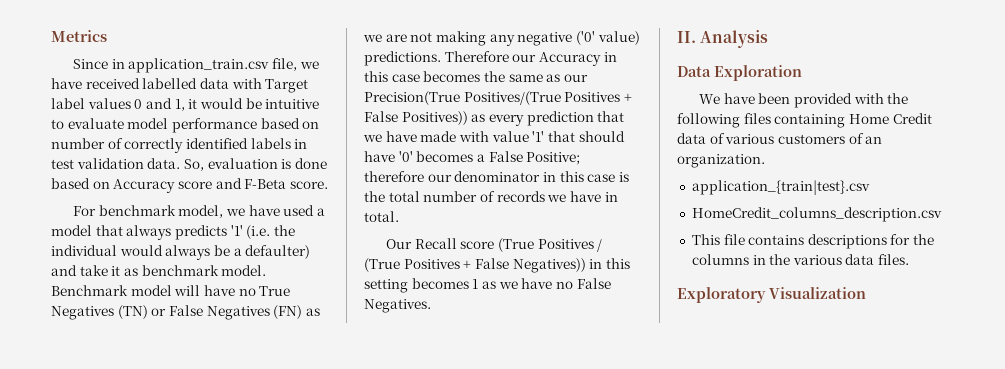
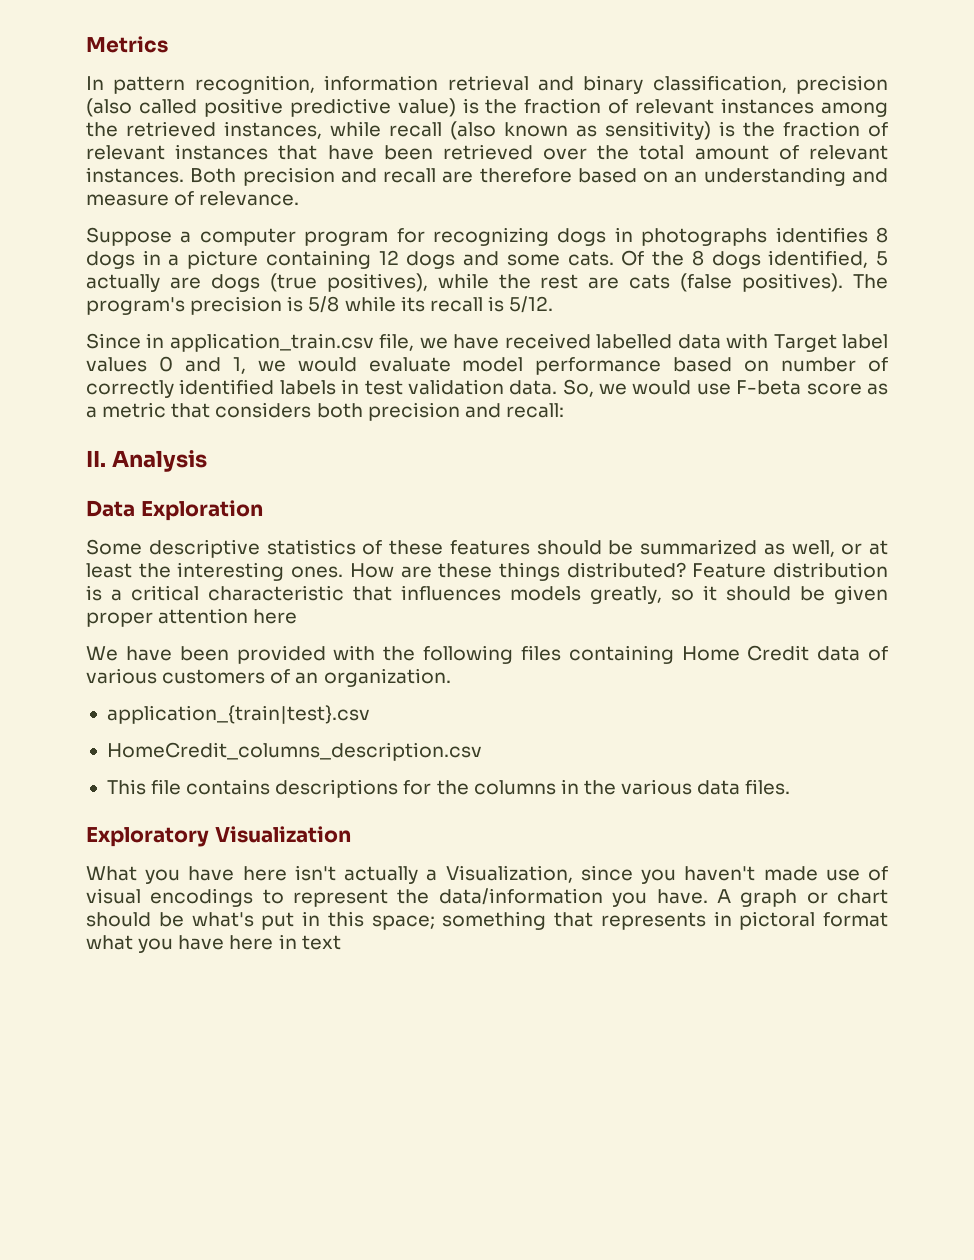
+ In pattern recognition, information retrieval and binary classification, precision (also called positive predictive value) is the fraction of relevant instances among the retrieved instances, while recall (also known as sensitivity) is the fraction of relevant instances that have been retrieved over the total amount of relevant instances. Both precision and recall are therefore based on an understanding and measure of relevance.
+ Suppose a computer program for recognizing dogs in photographs identifies 8 dogs in a picture containing 12 dogs and some cats. Of the 8 dogs identified, 5 actually are dogs (true positives), while the rest are cats (false positives). The program's precision is 5/8 while its recall is 5/12.
- Since in application_train.csv file, we have received labelled data with Target label values 0 and 1, it would be intuitive to evaluate model performance based on number of correctly identified labels in test validation data.
+ Since in application_train.csv file, we have received labelled data with Target label values 0 and 1, we would evaluate model performance based on number of correctly identified labels in test validation data.
- So, evaluation is done based on Accuracy score and F-Beta score.
- For benchmark model, we have used a model that always predicts '1' (i.e. the individual would always be a defaulter) and take it as benchmark model. Benchmark model will have no True Negatives (TN) or False Negatives (FN) as we are not making any negative ('0' value) predictions. Therefore our Accuracy in this case becomes the same as our Precision(True Positives/(True Positives + False Positives)) as every prediction that we have made with value '1' that should have '0' becomes a False Positive; therefore our denominator in this case is the total number of records we have in total.
- Our Recall score (True Positives / (True Positives + False Negatives)) in this setting becomes 1 as we have no False Negatives.
+ So, we would use F-beta score as a metric that considers both precision and recall:
  II. Analysis
  Data Exploration
+ Some descriptive statistics of these features should be summarized as well, or at least the interesting ones. How are these things distributed? Feature distribution is a critical characteristic that influences models greatly, so it should be given proper attention here
+ What you have here isn't actually a Visualization, since you haven't made use of visual encodings to represent the data/information you have. A graph or chart should be what's put in this space; something that represents in pictoral format what you have here in text

